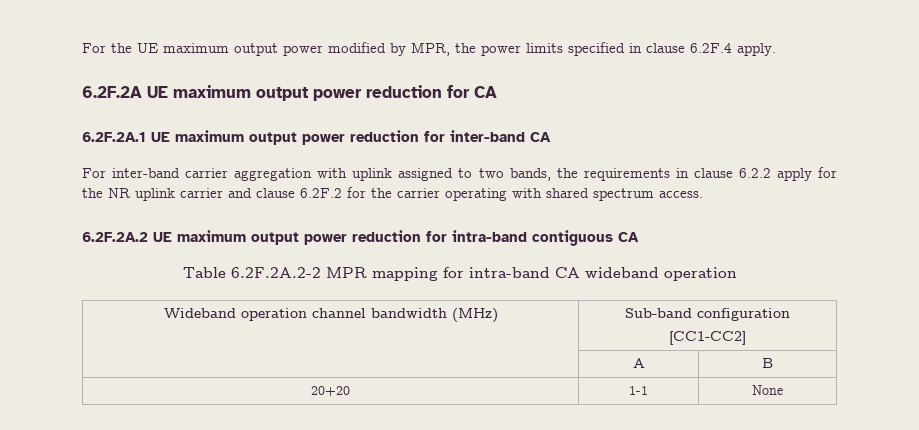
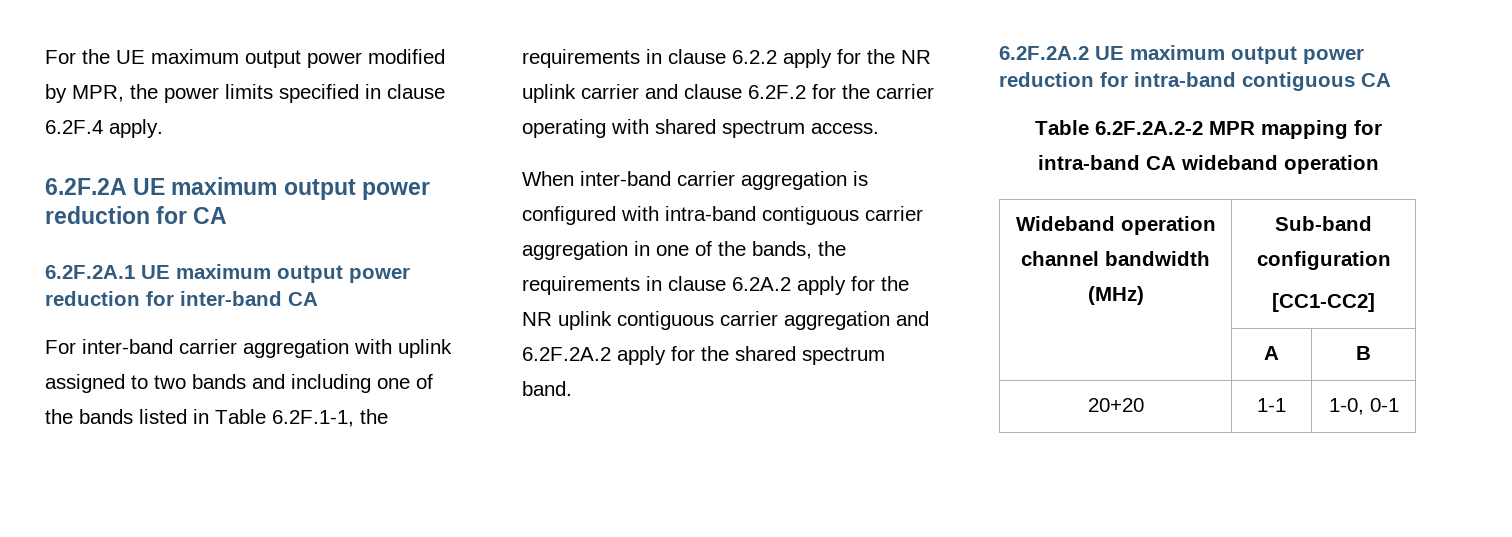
- For inter-band carrier aggregation with uplink assigned to two bands, the requirements in clause 6.2.2 apply for the NR uplink carrier and clause 6.2F.2 for the carrier operating with shared spectrum access.
+ For inter-band carrier aggregation with uplink assigned to two bands and including one of the bands listed in Table 6.2F.1-1, the requirements in clause 6.2.2 apply for the NR uplink carrier and clause 6.2F.2 for the carrier operating with shared spectrum access.
+ When inter-band carrier aggregation is configured with intra-band contiguous carrier aggregation in one of the bands, the requirements in clause 6.2A.2 apply for the NR uplink contiguous carrier aggregation and 6.2F.2A.2 apply for the shared spectrum band.
- 20+20 | 1-1 | None
+ 20+20 | 1-1 | 1-0, 0-1

